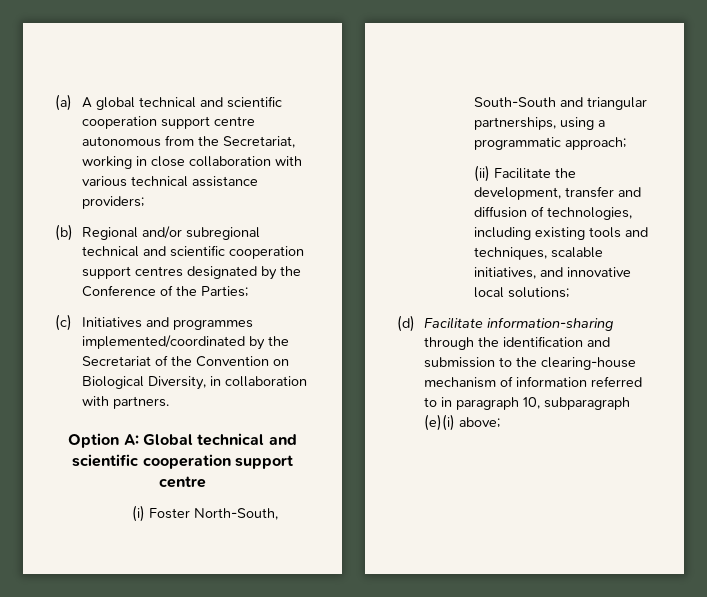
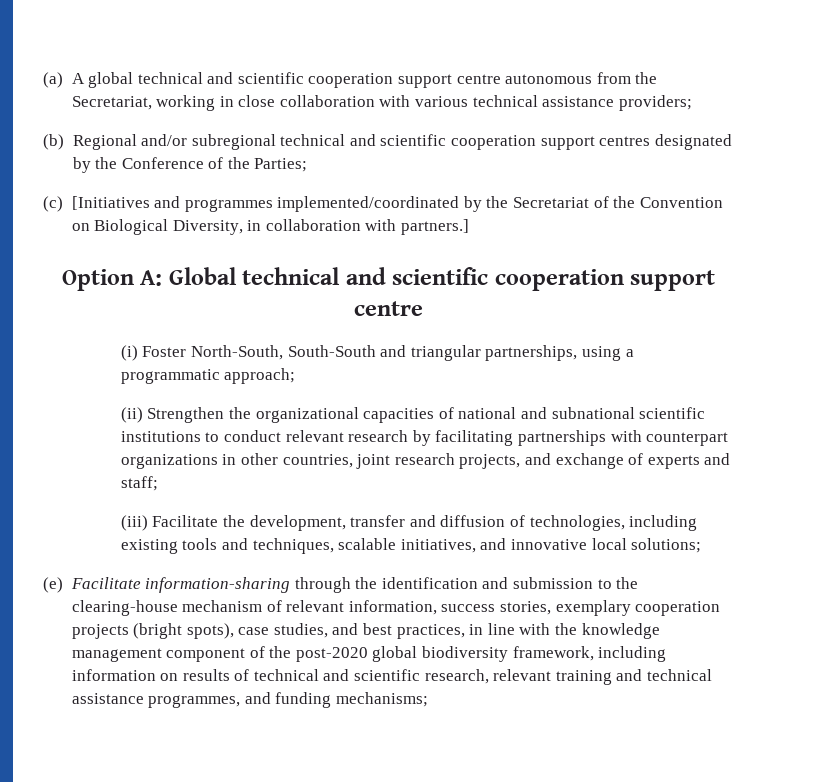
- (c) Initiatives and programmes implemented/coordinated by the Secretariat of the Convention on Biological Diversity, in collaboration with partners.
+ (c) [Initiatives and programmes implemented/coordinated by the Secretariat of the Convention on Biological Diversity, in collaboration with partners.]
- (ii) Facilitate the development, transfer and diffusion of technologies, including existing tools and techniques, scalable initiatives, and innovative local solutions;
+ (ii) Strengthen the organizational capacities of national and subnational scientific institutions to conduct relevant research by facilitating partnerships with counterpart organizations in other countries, joint research projects, and exchange of experts and staff;
+ (iii) Facilitate the development, transfer and diffusion of technologies, including existing tools and techniques, scalable initiatives, and innovative local solutions;
- (d) Facilitate information-sharing through the identification and submission to the clearing-house mechanism of information referred to in paragraph 10, subparagraph (e)(i) above;
+ (e) Facilitate information-sharing through the identification and submission to the clearing-house mechanism of relevant information, success stories, exemplary cooperation projects (bright spots), case studies, and best practices, in line with the knowledge management component of the post-2020 global biodiversity framework, including information on results of technical and scientific research, relevant training and technical assistance programmes, and funding mechanisms;

